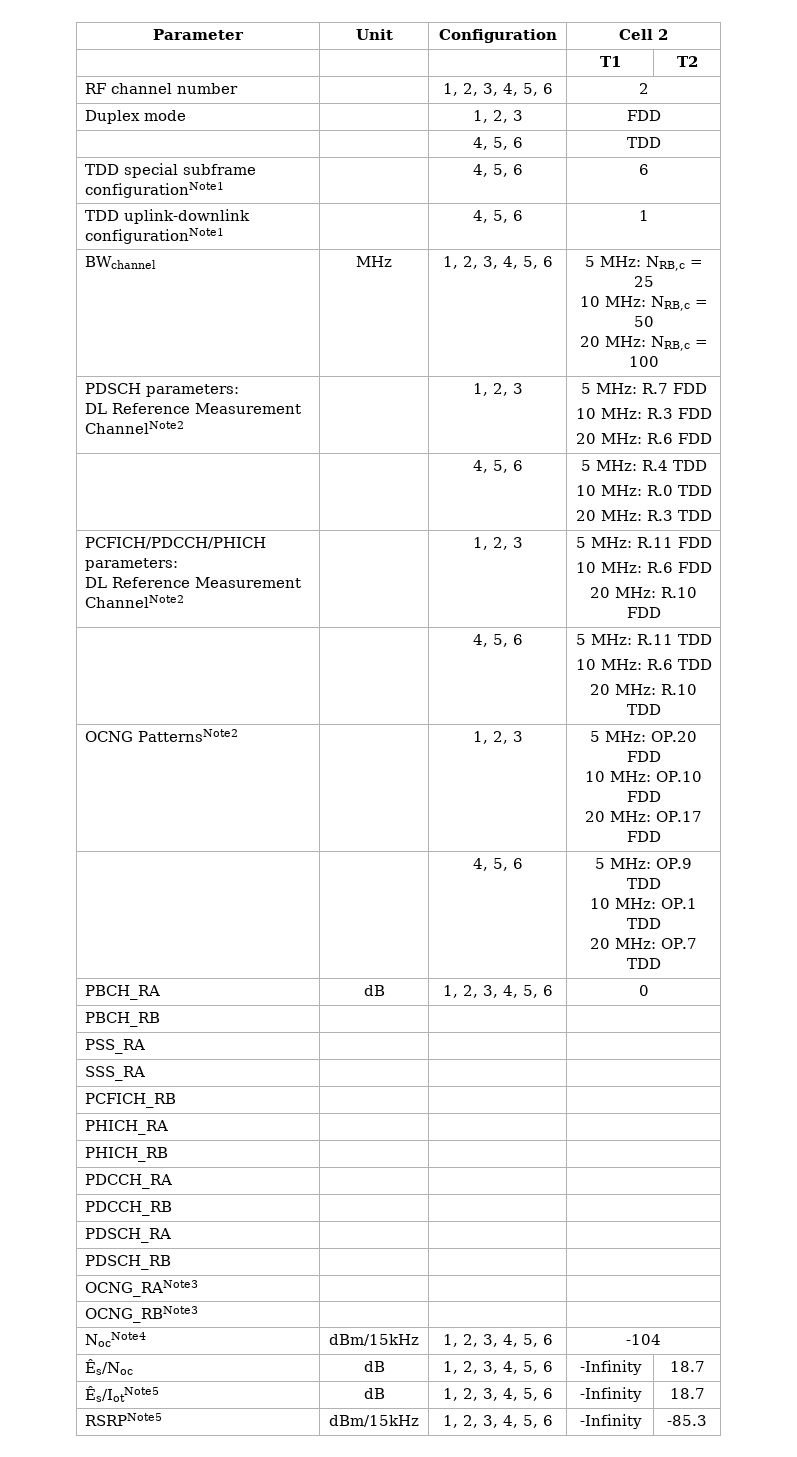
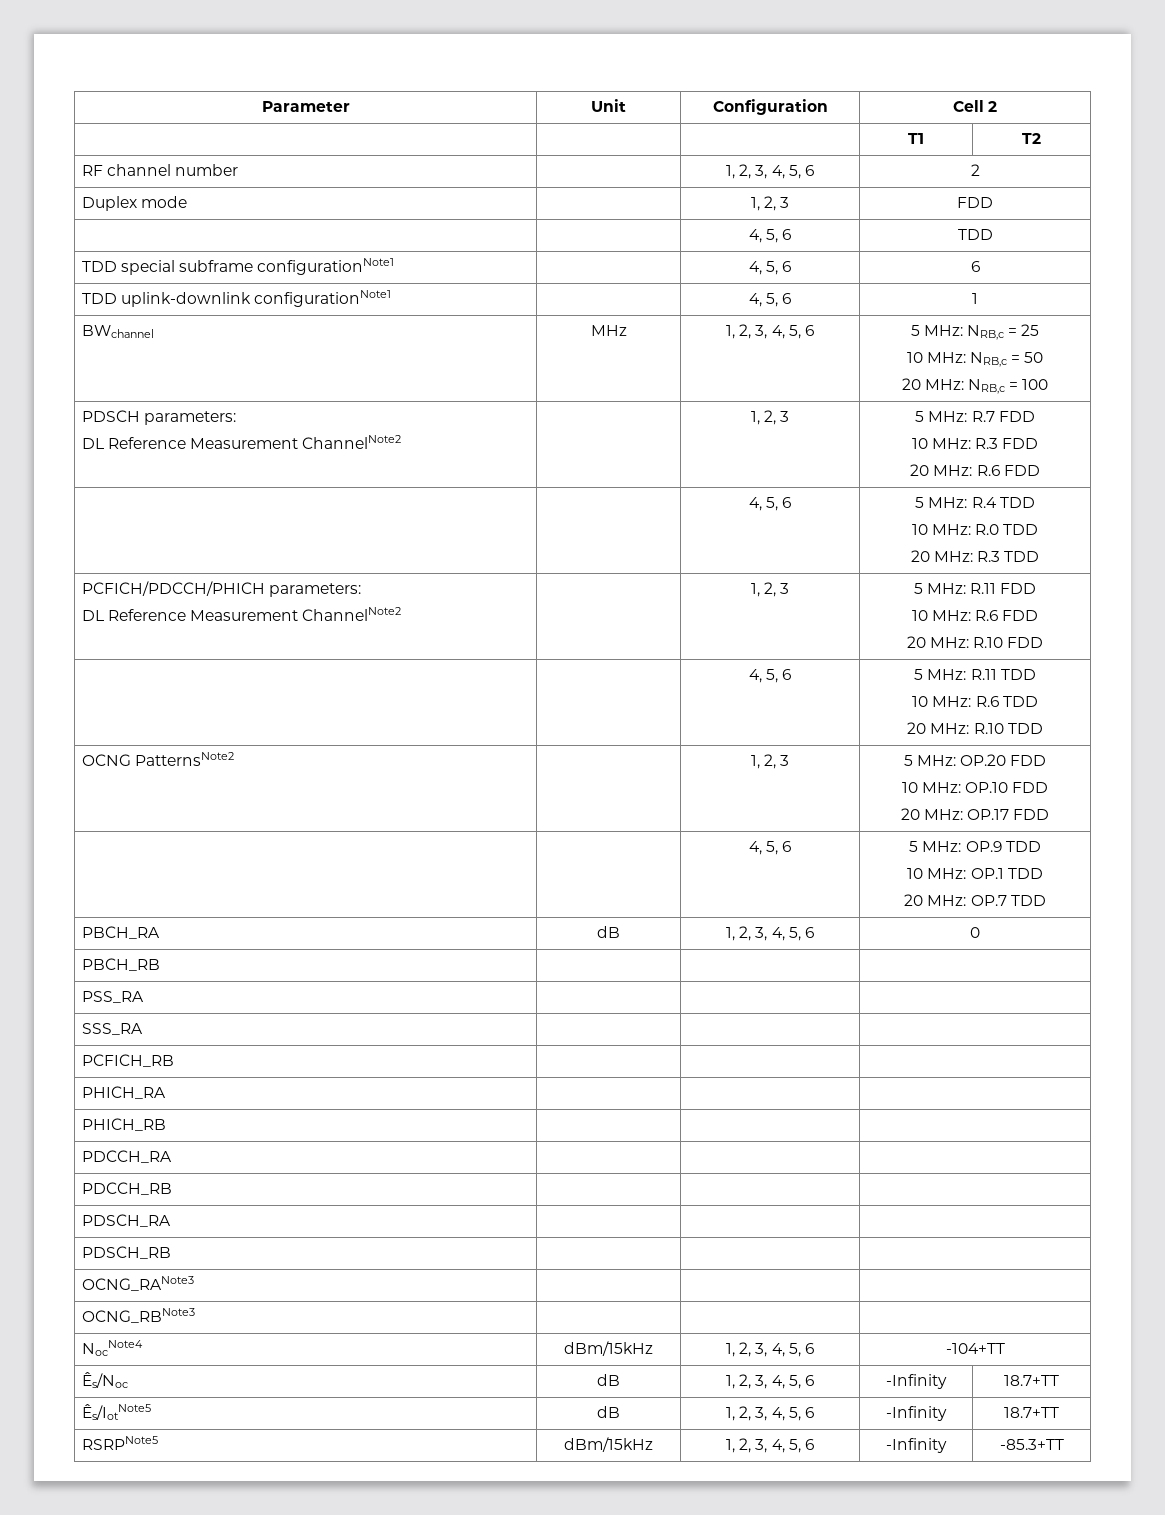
- NocNote4 | dBm/15kHz | 1, 2, 3, 4, 5, 6 | -104
+ NocNote4 | dBm/15kHz | 1, 2, 3, 4, 5, 6 | -104+TT
- Ês/Noc | dB | 1, 2, 3, 4, 5, 6 | -Infinity | 18.7
+ Ês/Noc | dB | 1, 2, 3, 4, 5, 6 | -Infinity | 18.7+TT
- Ês/IotNote5 | dB | 1, 2, 3, 4, 5, 6 | -Infinity | 18.7
+ Ês/IotNote5 | dB | 1, 2, 3, 4, 5, 6 | -Infinity | 18.7+TT
- RSRPNote5 | dBm/15kHz | 1, 2, 3, 4, 5, 6 | -Infinity | -85.3
+ RSRPNote5 | dBm/15kHz | 1, 2, 3, 4, 5, 6 | -Infinity | -85.3+TT

